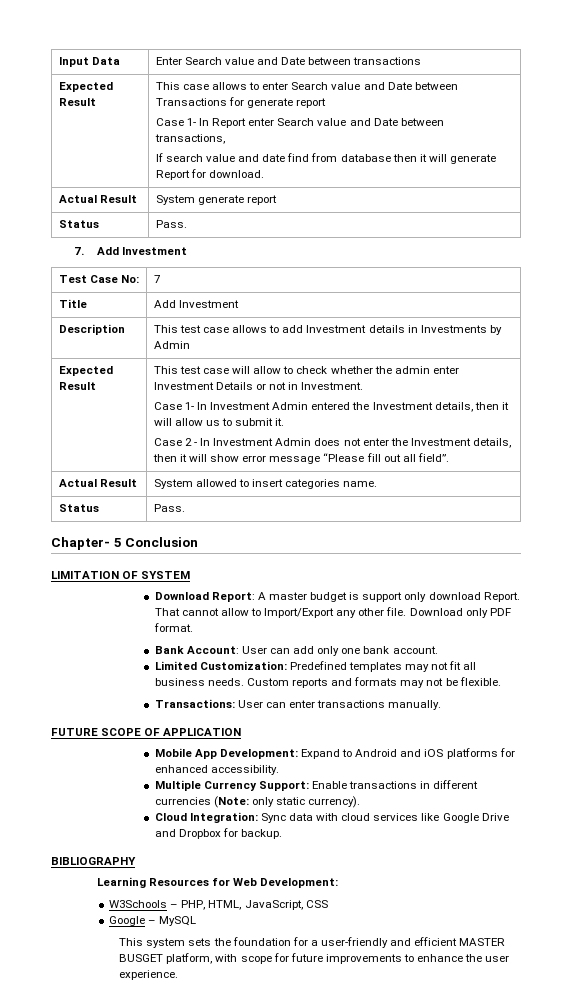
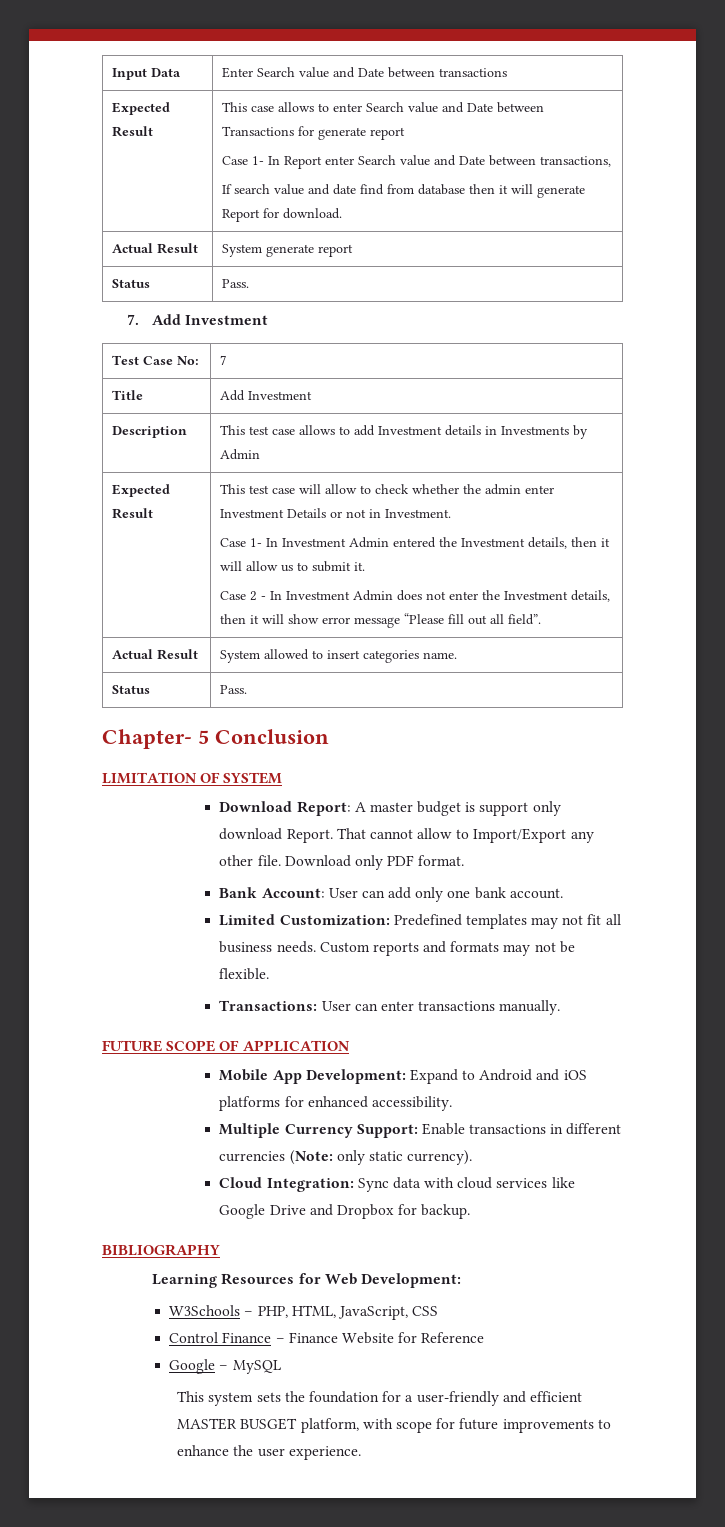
+ Control Finance – Finance Website for Reference

